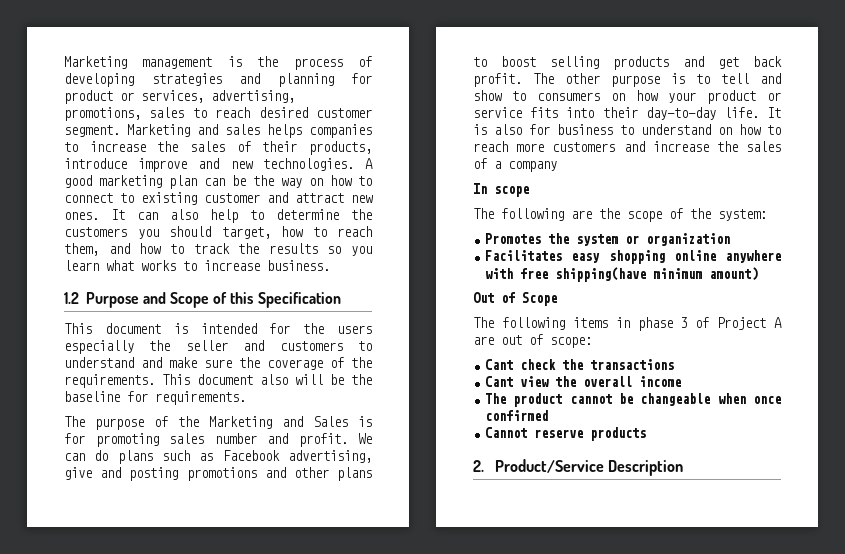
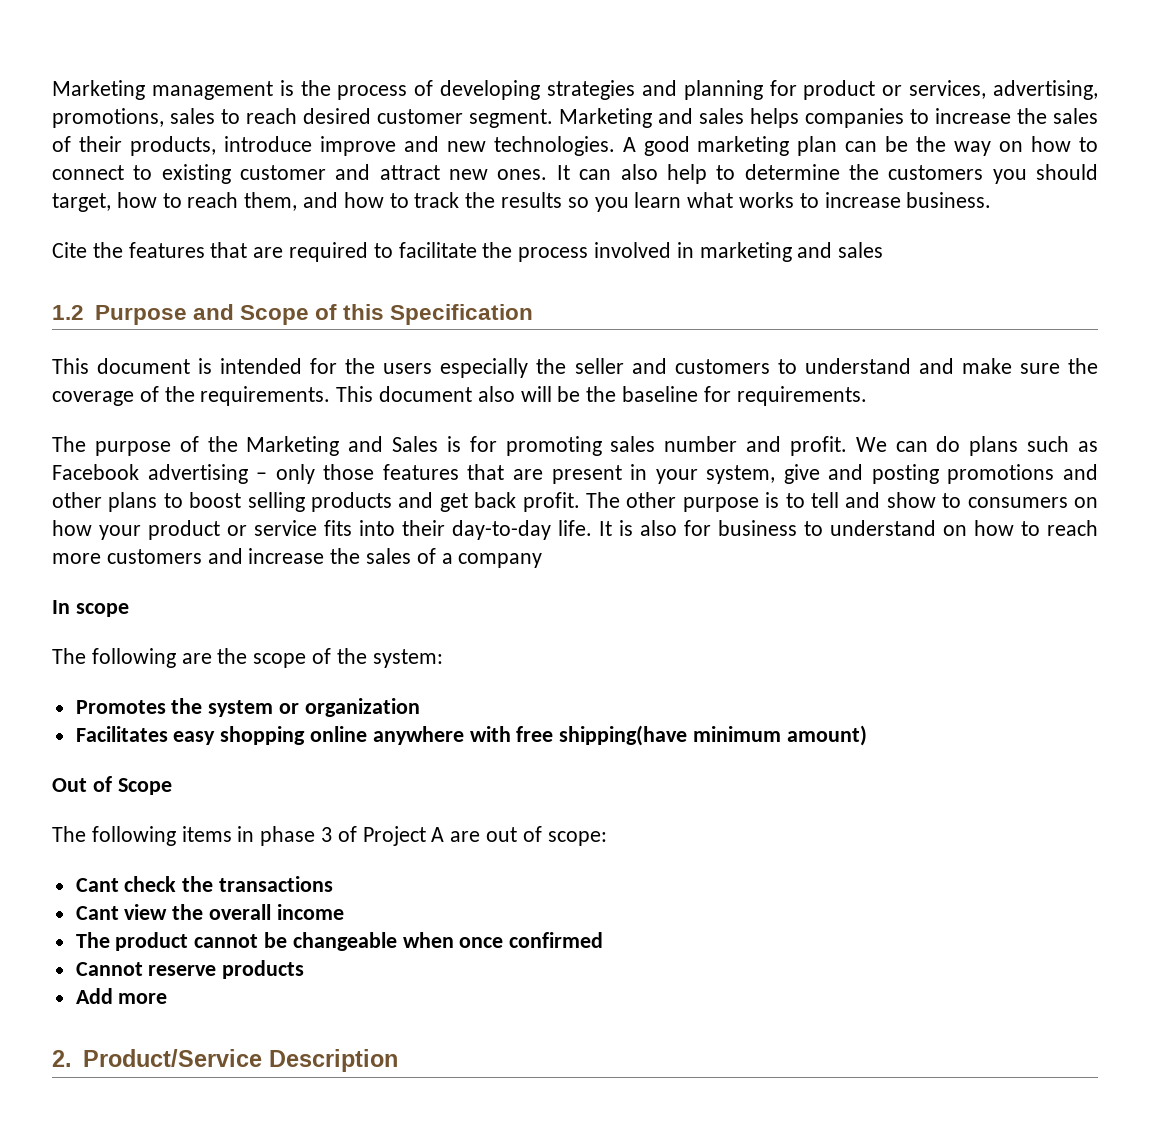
+ Cite the features that are required to facilitate the process involved in marketing and sales
- We can do plans such as Facebook advertising, give and posting promotions and other plans to boost selling products and get back profit.
+ We can do plans such as Facebook advertising – only those features that are present in your system, give and posting promotions and other plans to boost selling products and get back profit.
+ Add more

